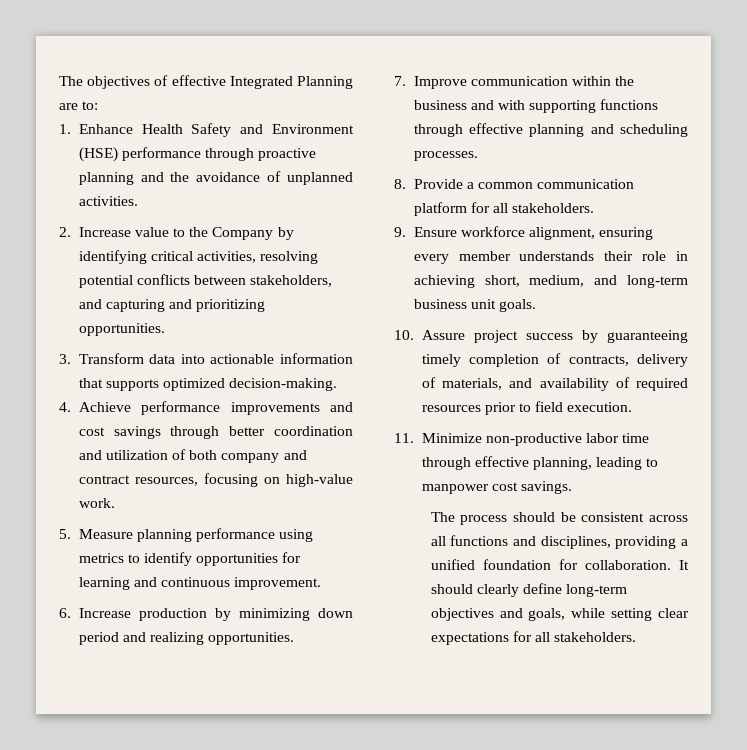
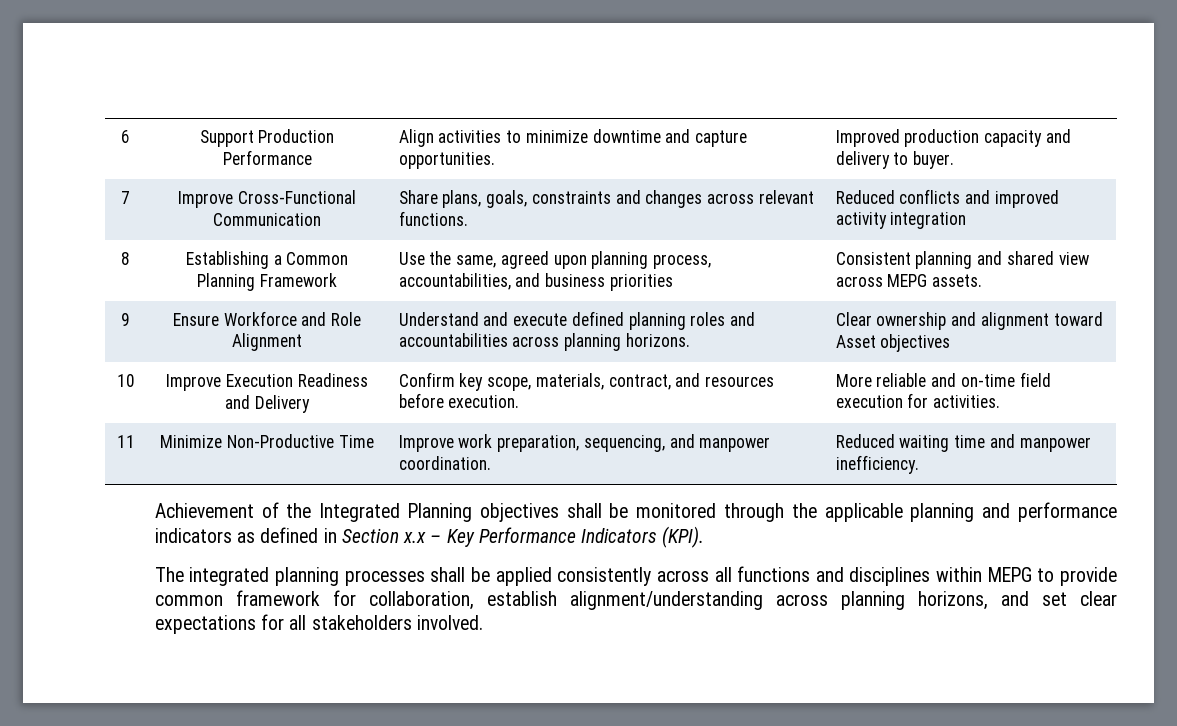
- The objectives of effective Integrated Planning are to:
- 1. Enhance Health Safety and Environment (HSE) performance through proactive planning and the avoidance of unplanned activities.
- 2. Increase value to the Company by identifying critical activities, resolving potential conflicts between stakeholders, and capturing and prioritizing opportunities.
- 3. Transform data into actionable information that supports optimized decision-making.
- 4. Achieve performance improvements and cost savings through better coordination and utilization of both company and contract resources, focusing on high-value work.
- 5. Measure planning performance using metrics to identify opportunities for learning and continuous improvement.
- 6. Increase production by minimizing down period and realizing opportunities.
- 7. Improve communication within the business and with supporting functions through effective planning and scheduling processes.
- 8. Provide a common communication platform for all stakeholders.
- 9. Ensure workforce alignment, ensuring every member understands their role in achieving short, medium, and long-term business unit goals.
- 10. Assure project success by guaranteeing timely completion of contracts, delivery of materials, and availability of required resources prior to field execution.
- 11. Minimize non-productive labor time through effective planning, leading to manpower cost savings.
- The process should be consistent across all functions and disciplines, providing a unified foundation for collaboration. It should clearly define long-term objectives and goals, while setting clear expectations for all stakeholders.
+ 6 | Support Production Performance | Align activities to minimize downtime and capture opportunities. | Improved production capacity and delivery to buyer.
+ 7 | Improve Cross-Functional Communication | Share plans, goals, constraints and changes across relevant functions. | Reduced conflicts and improved activity integration
+ 8 | Establishing a Common Planning Framework | Use the same, agreed upon planning process, accountabilities, and business priorities | Consistent planning and shared view across MEPG assets.
+ 9 | Ensure Workforce and Role Alignment | Understand and execute defined planning roles and accountabilities across planning horizons. | Clear ownership and alignment toward Asset objectives
+ 10 | Improve Execution Readiness and Delivery | Confirm key scope, materials, contract, and resources before execution. | More reliable and on-time field execution for activities.
+ 11 | Minimize Non-Productive Time | Improve work preparation, sequencing, and manpower coordination. | Reduced waiting time and manpower inefficiency.
+ Achievement of the Integrated Planning objectives shall be monitored through the applicable planning and performance indicators as defined in Section x.x – Key Performance Indicators (KPI).
+ The integrated planning processes shall be applied consistently across all functions and disciplines within MEPG to provide common framework for collaboration, establish alignment/understanding across planning horizons, and set clear expectations for all stakeholders involved.

